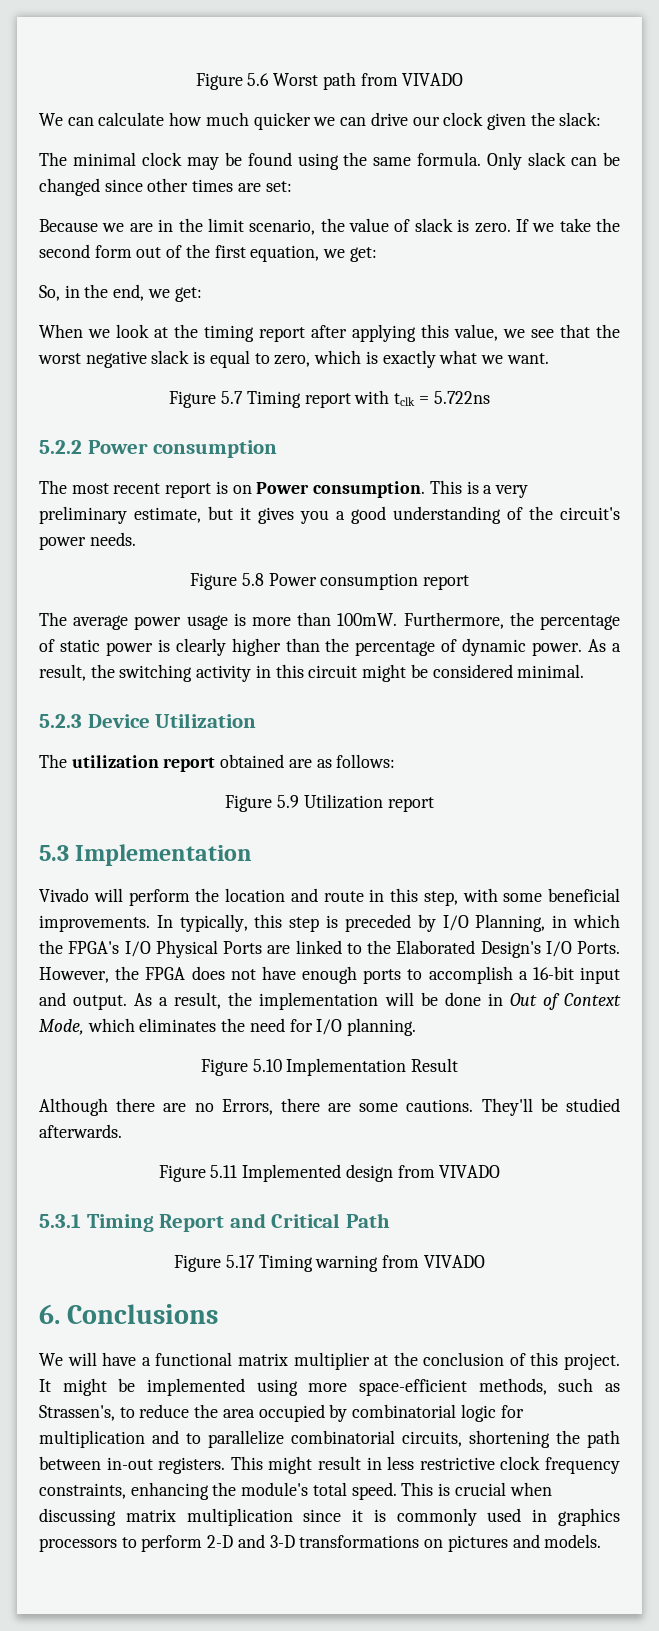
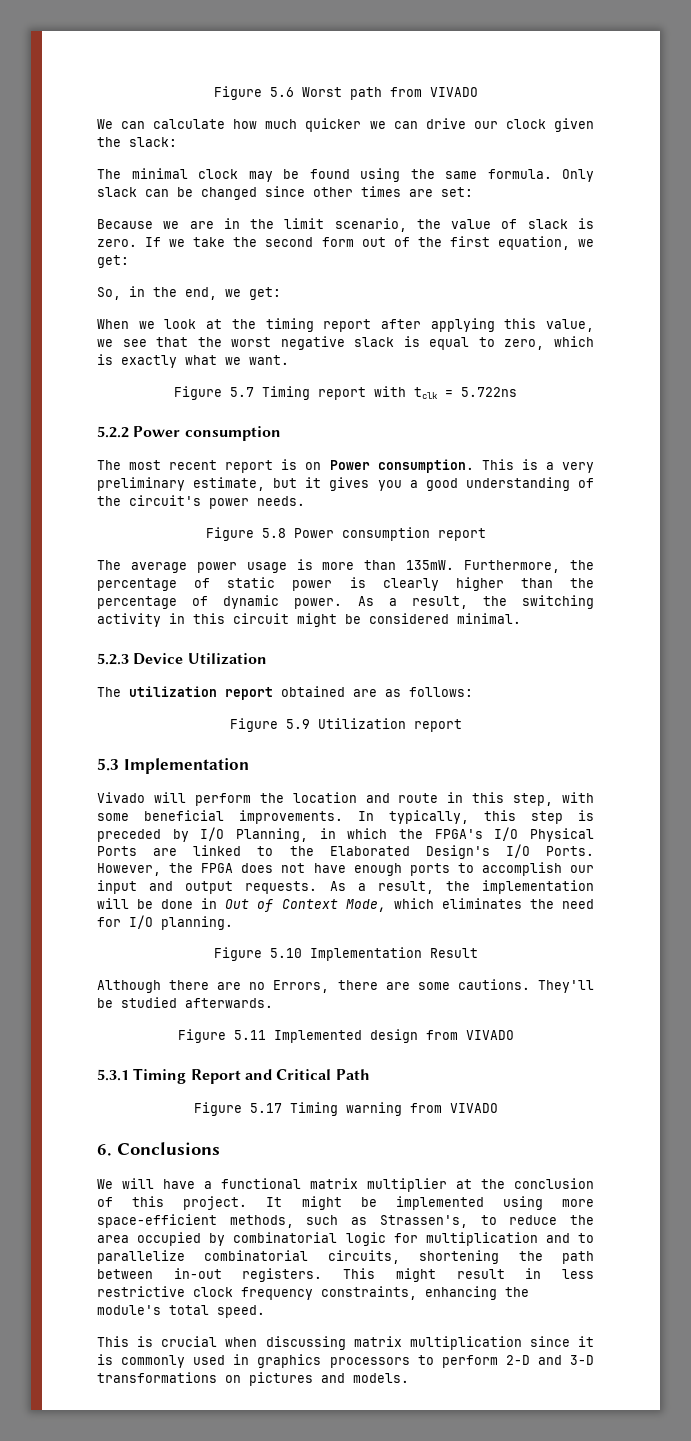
- The average power usage is more than 100mW.
+ The average power usage is more than 135mW.
- However, the FPGA does not have enough ports to accomplish a 16-bit input and output.
+ However, the FPGA does not have enough ports to accomplish our input and output requests.
- This might result in less restrictive clock frequency constraints, enhancing the module's total speed. This is crucial when discussing matrix multiplication since it is commonly used in graphics processors to perform 2-D and 3-D transformations on pictures and models.
+ This might result in less restrictive clock frequency constraints, enhancing the module's total speed.
+ This is crucial when discussing matrix multiplication since it is commonly used in graphics processors to perform 2-D and 3-D transformations on pictures and models.

